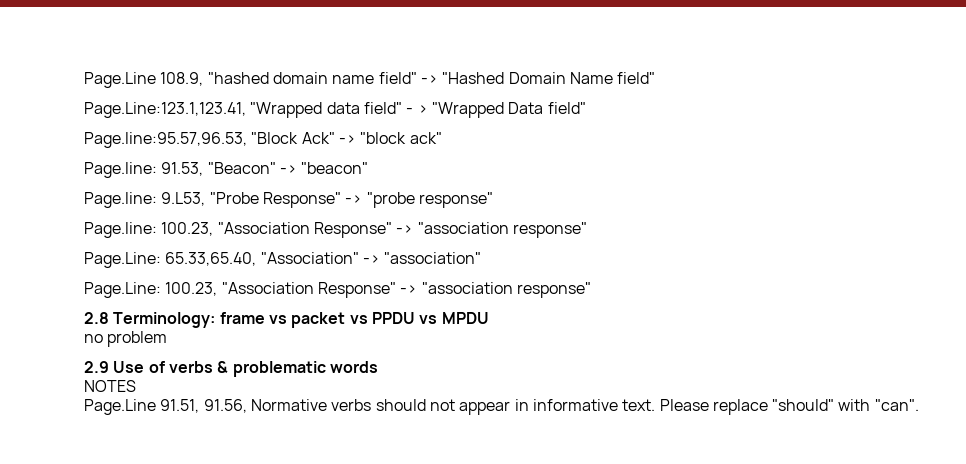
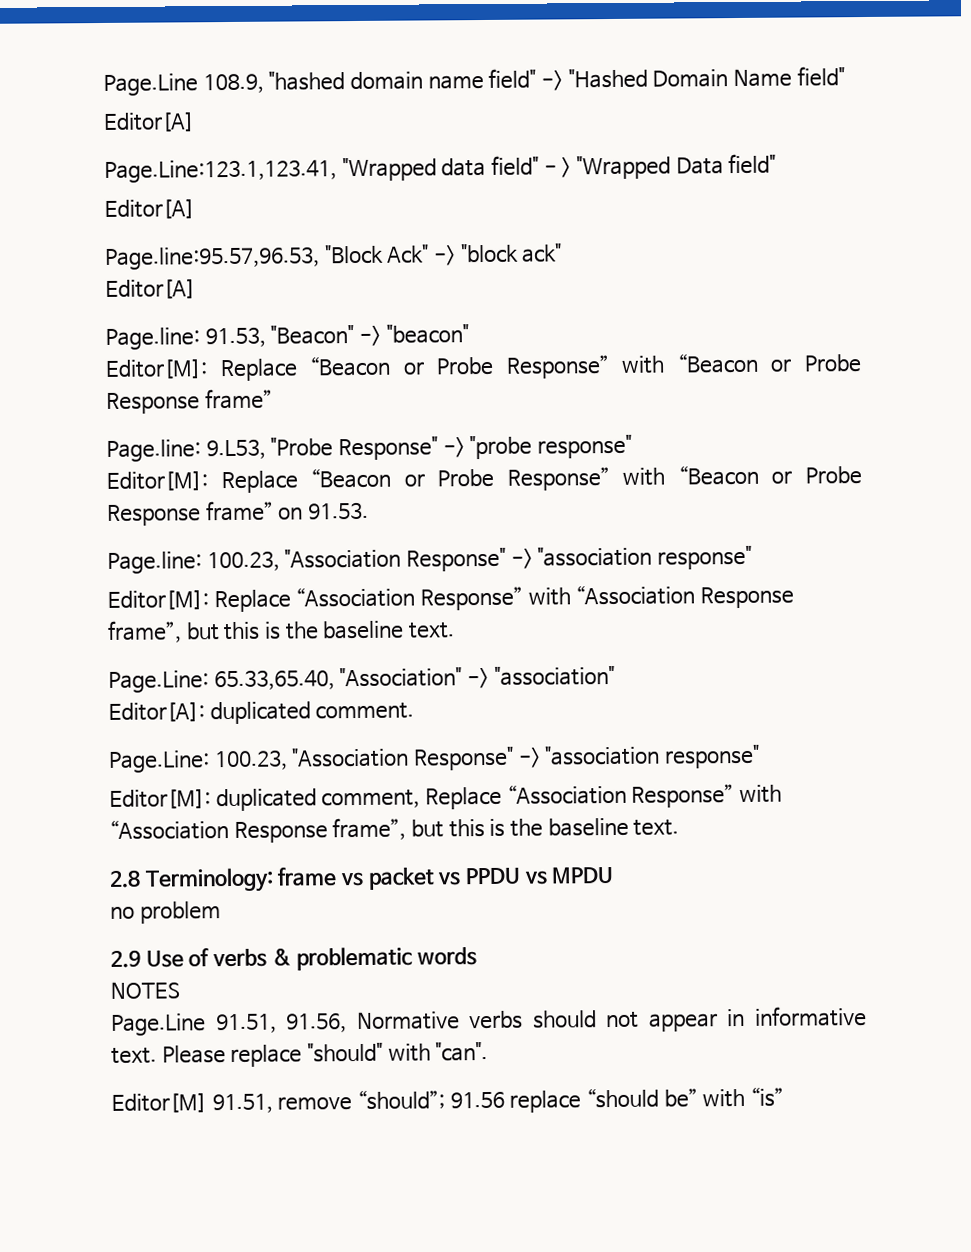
  Page.Line 108.9, "hashed domain name field" -> "Hashed Domain Name field"
+ Editor[A]
  Page.Line:123.1,123.41, "Wrapped data field" - > "Wrapped Data field"
+ Editor[A]
  Page.line:95.57,96.53, "Block Ack" -> "block ack"
+ Editor[A]
  Page.line: 91.53, "Beacon" -> "beacon"
+ Editor[M]: Replace “Beacon or Probe Response” with “Beacon or Probe Response frame”
+ Editor[M]: Replace “Beacon or Probe Response” with “Beacon or Probe Response frame” on 91.53.
+ Editor[M]: Replace “Association Response” with “Association Response frame”, but this is the baseline text.
+ Editor[A]: duplicated comment.
+ Editor[M]: duplicated comment, Replace “Association Response” with “Association Response frame”, but this is the baseline text.
+ Editor[M] 91.51, remove “should”; 91.56 replace “should be” with “is”

